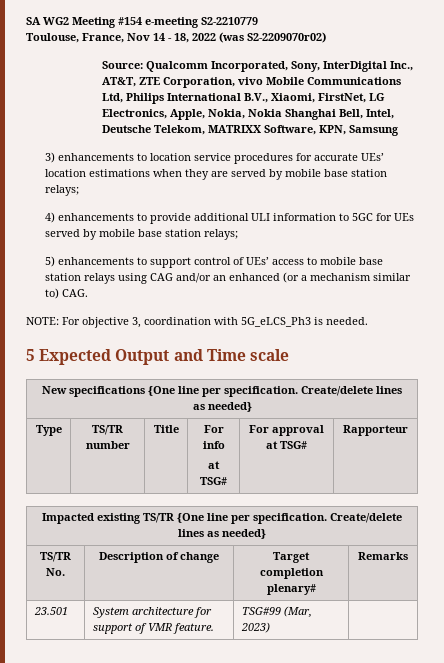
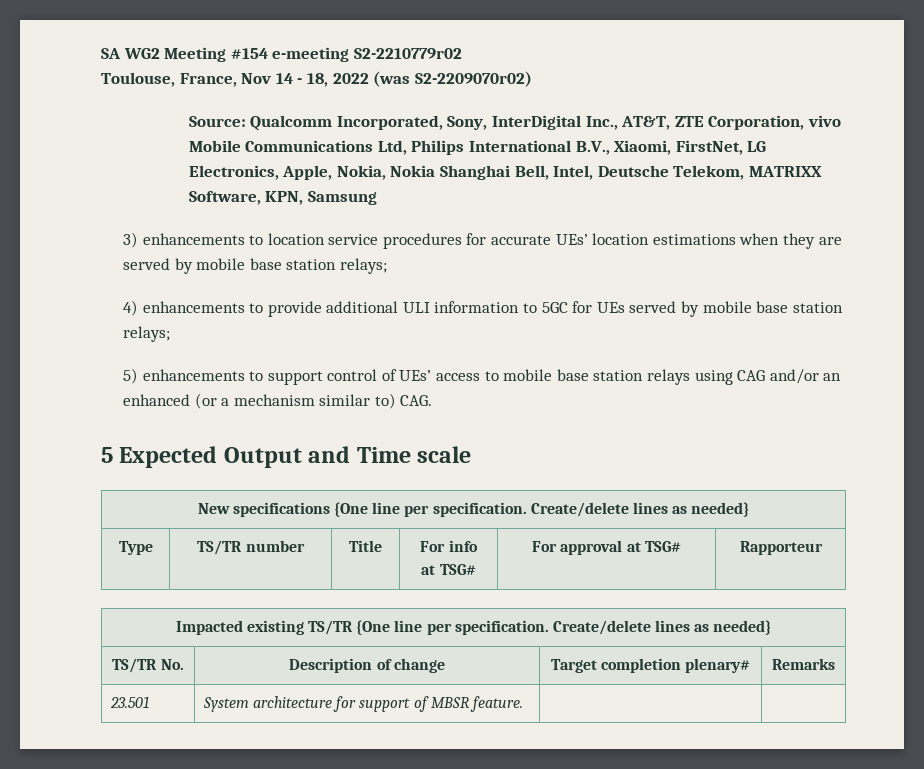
- SA WG2 Meeting #154 e-meeting S2-2210779
+ SA WG2 Meeting #154 e-meeting S2-2210779r02
- NOTE: For objective 3, coordination with 5G_eLCS_Ph3 is needed.
- 23.501 | System architecture for support of VMR feature. | TSG#99 (Mar, 2023) |
+ 23.501 | System architecture for support of MBSR feature. | |

